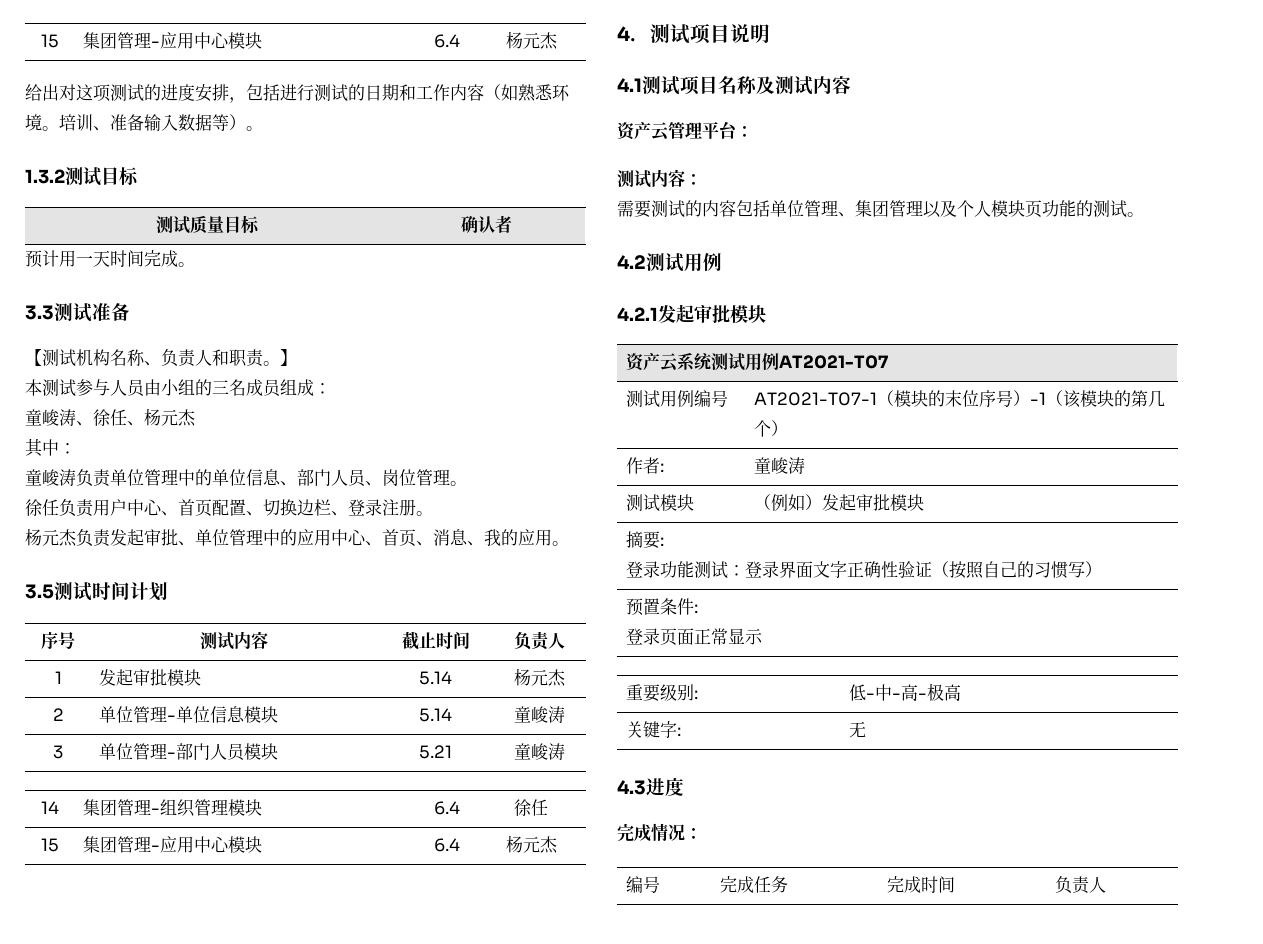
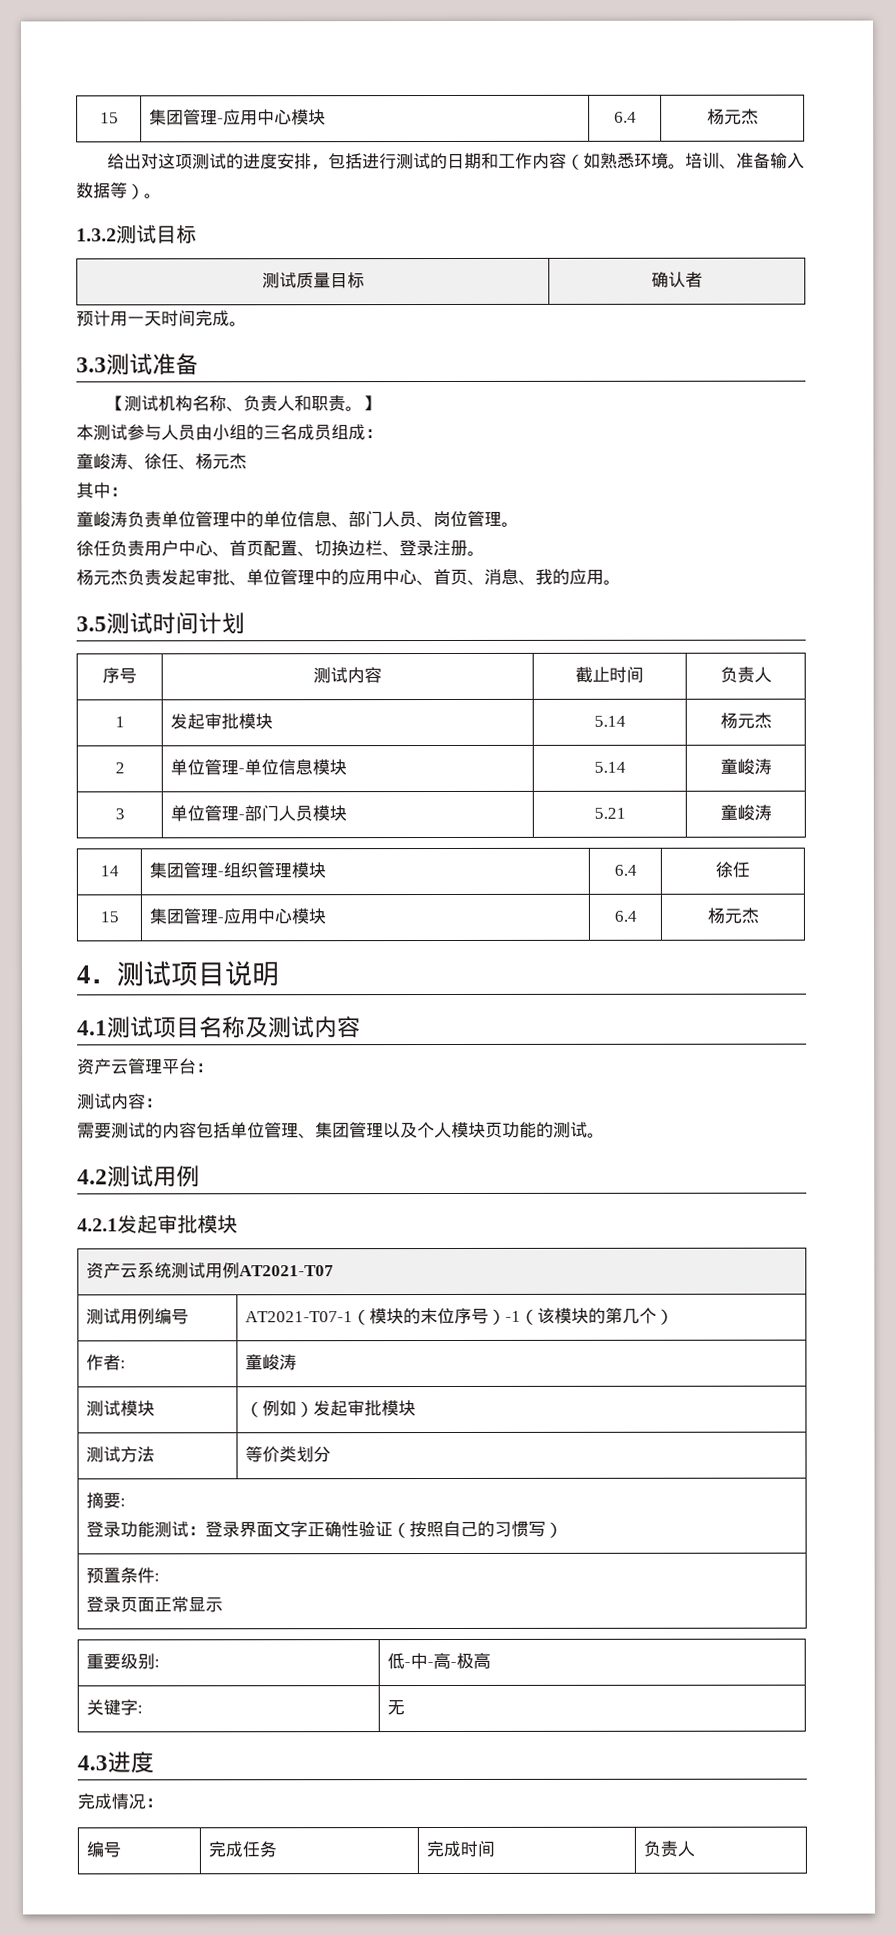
+ 测试方法 | 等价类划分

